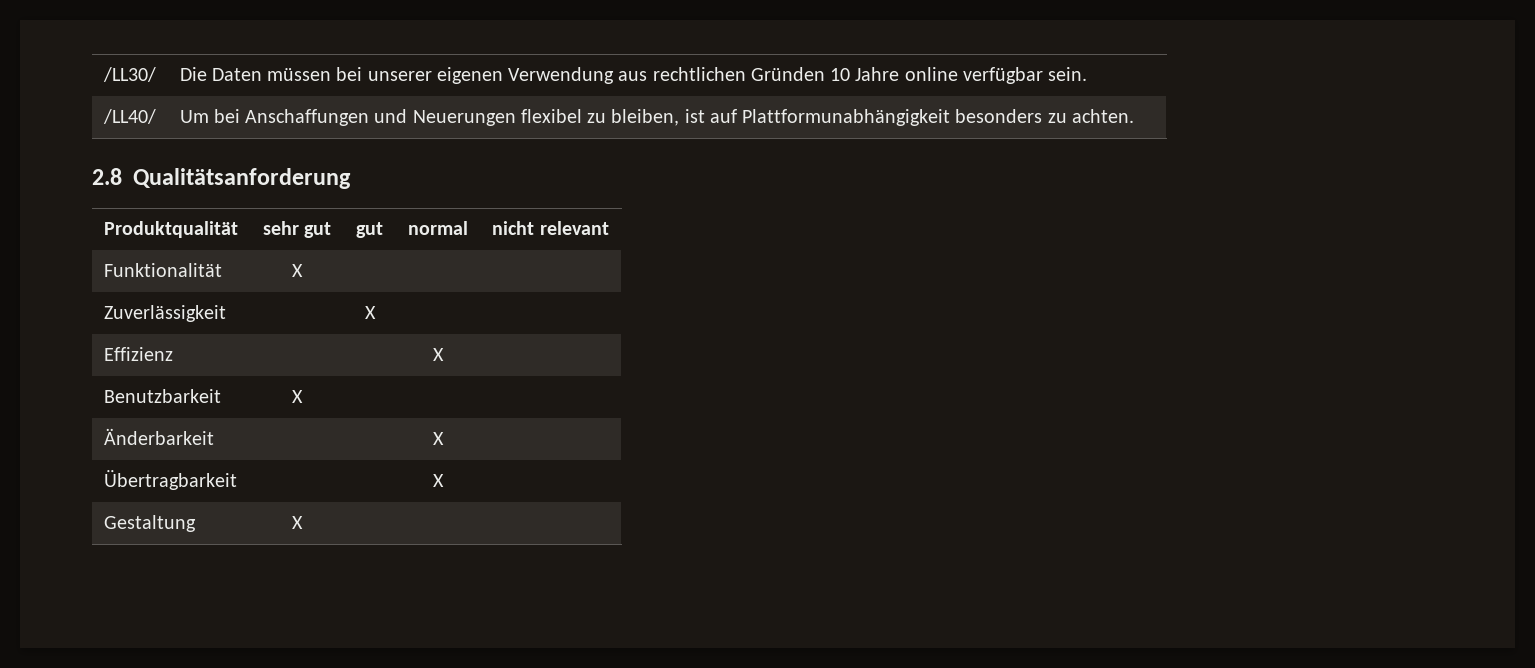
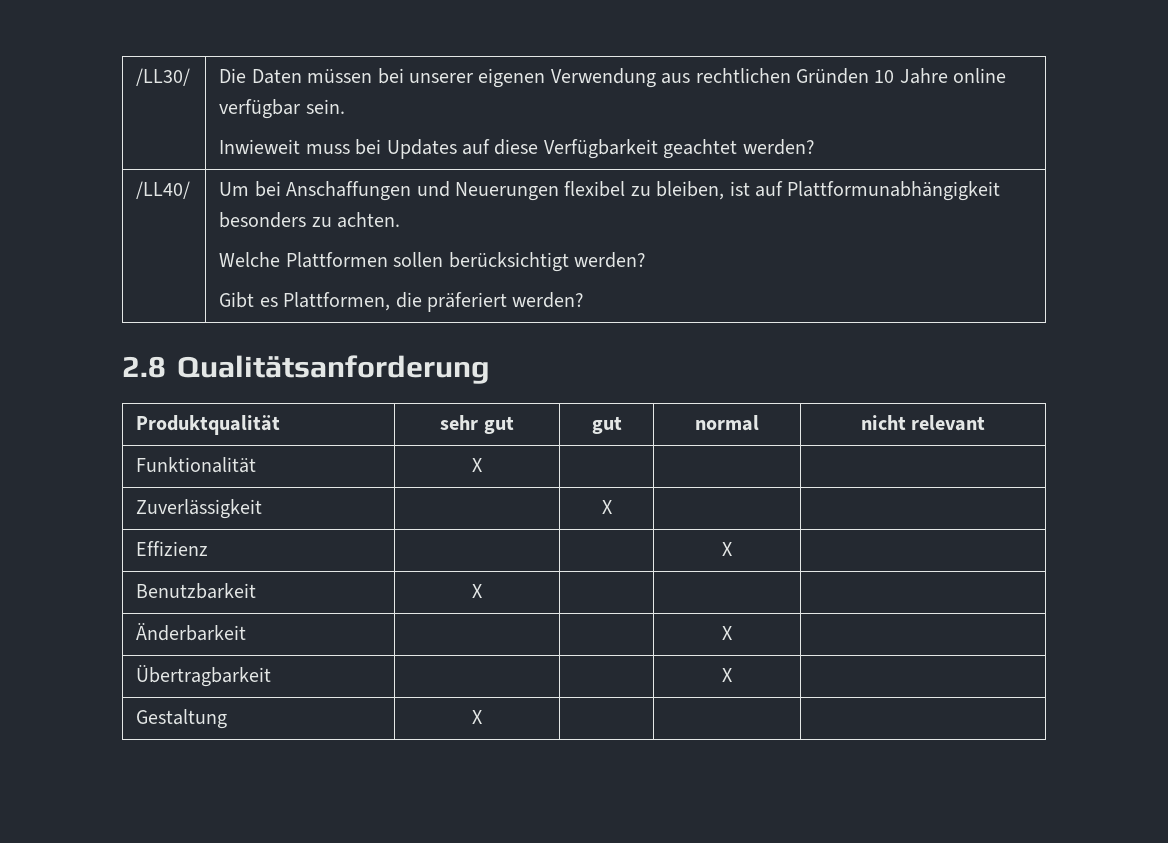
  /LL30/ | Die Daten müssen bei unserer eigenen Verwendung aus rechtlichen Gründen 10 Jahre online verfügbar sein.
+ Inwieweit muss bei Updates auf diese Verfügbarkeit geachtet werden?
  /LL40/ | Um bei Anschaffungen und Neuerungen flexibel zu bleiben, ist auf Plattformunabhängigkeit besonders zu achten.
+ Welche Plattformen sollen berücksichtigt werden?
+ Gibt es Plattformen, die präferiert werden?

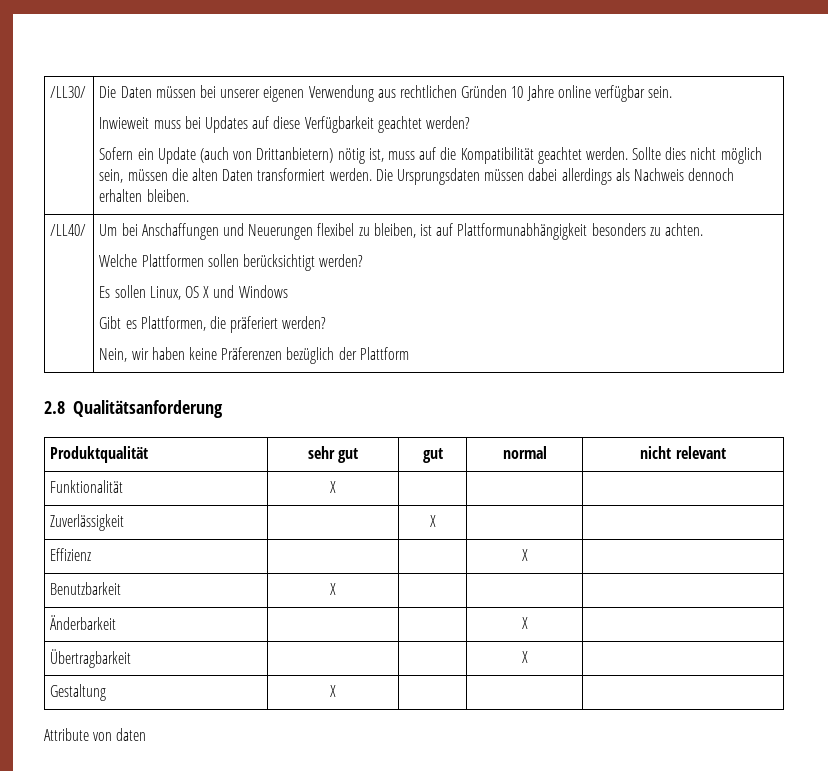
+ Sofern ein Update (auch von Drittanbietern) nötig ist, muss auf die Kompatibilität geachtet werden. Sollte dies nicht möglich sein, müssen die alten Daten transformiert werden. Die Ursprungsdaten müssen dabei allerdings als Nachweis dennoch erhalten bleiben.
+ Es sollen Linux, OS X und Windows
+ Nein, wir haben keine Präferenzen bezüglich der Plattform
+ Attribute von daten

